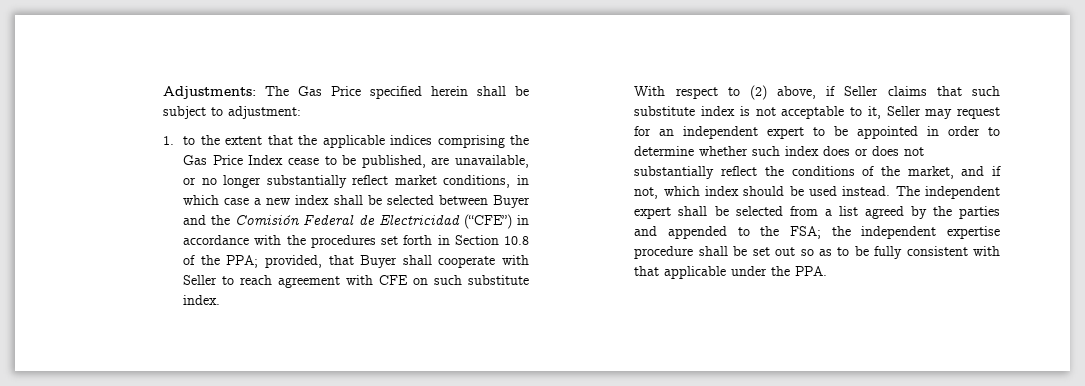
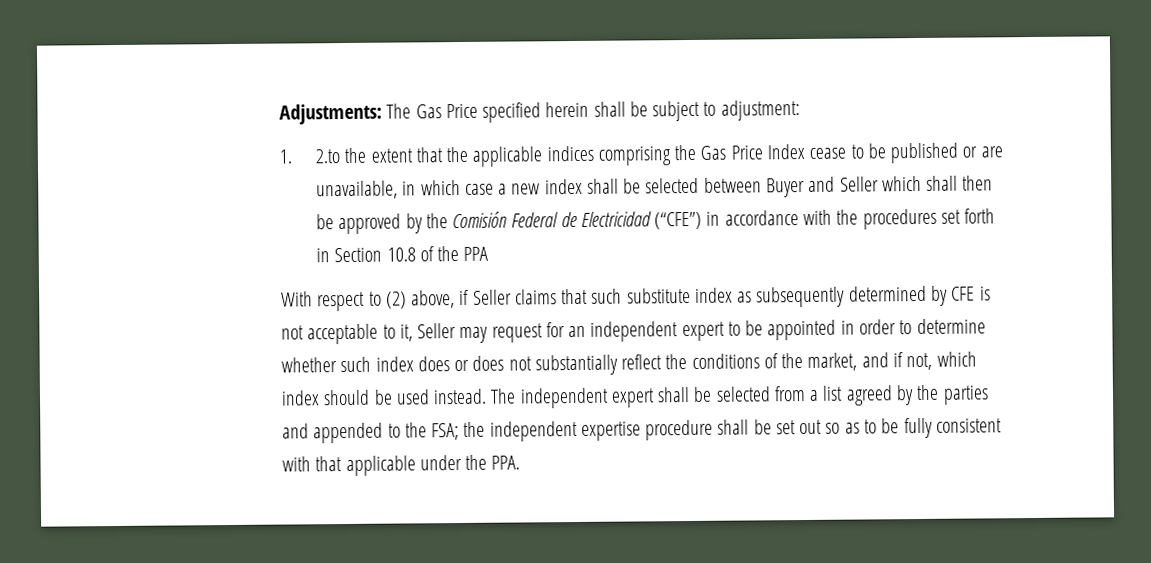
- 1. to the extent that the applicable indices comprising the Gas Price Index cease to be published, are unavailable, or no longer substantially reflect market conditions, in which case a new index shall be selected between Buyer and the Comisión Federal de Electricidad (“CFE”) in accordance with the procedures set forth in Section 10.8 of the PPA; provided, that Buyer shall cooperate with Seller to reach agreement with CFE on such substitute index.
+ 1. 2.to the extent that the applicable indices comprising the Gas Price Index cease to be published or are unavailable, in which case a new index shall be selected between Buyer and Seller which shall then be approved by the Comisión Federal de Electricidad (“CFE”) in accordance with the procedures set forth in Section 10.8 of the PPA
- With respect to (2) above, if Seller claims that such substitute index is not acceptable to it, Seller may request for an independent expert to be appointed in order to determine whether such index does or does not substantially reflect the conditions of the market, and if not, which index should be used instead.
+ With respect to (2) above, if Seller claims that such substitute index as subsequently determined by CFE is not acceptable to it, Seller may request for an independent expert to be appointed in order to determine whether such index does or does not substantially reflect the conditions of the market, and if not, which index should be used instead.

